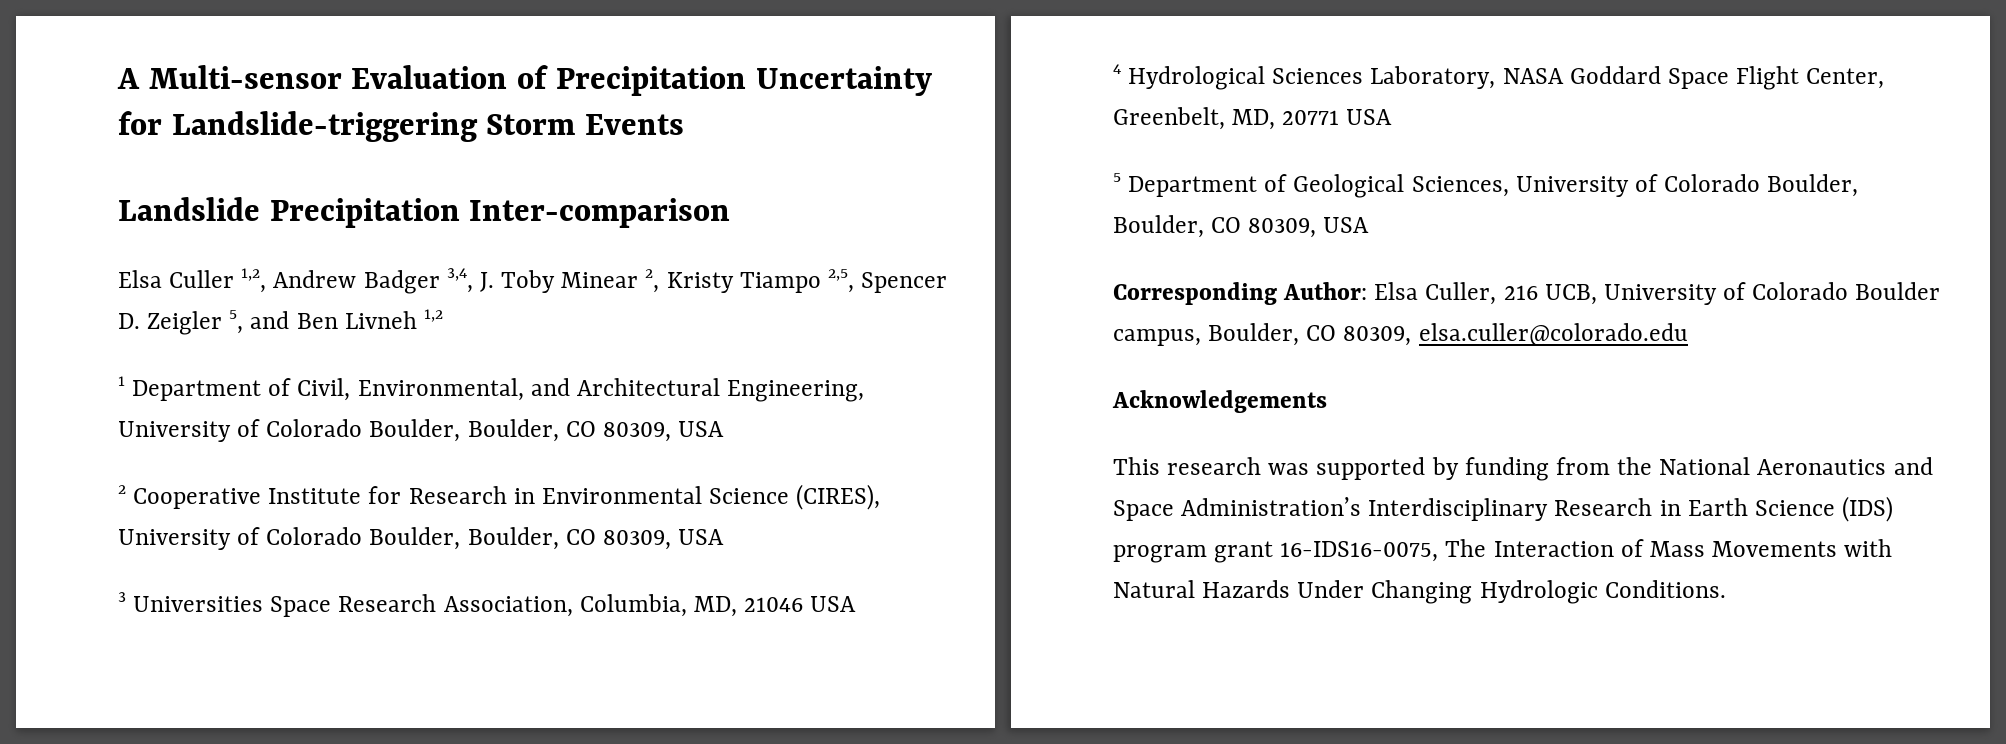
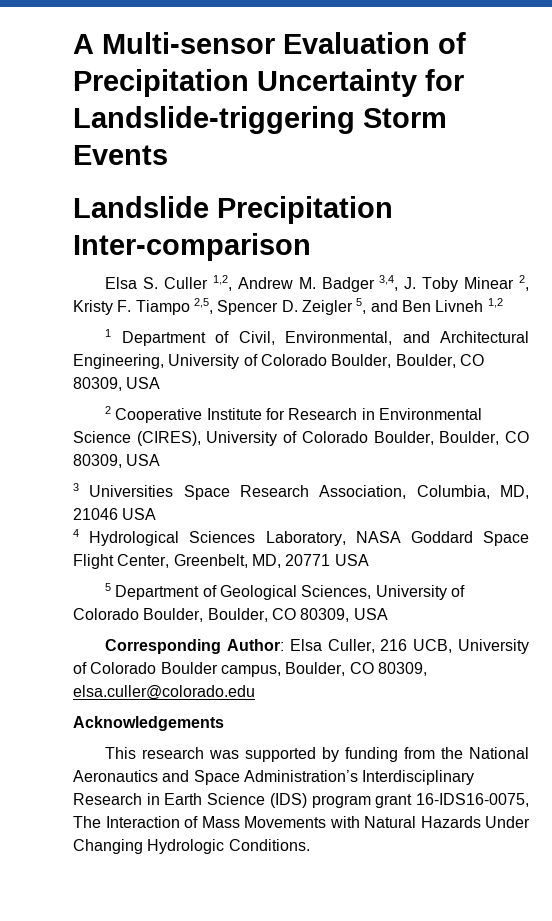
- Elsa Culler 1,2, Andrew Badger 3,4, J. Toby Minear 2, Kristy Tiampo 2,5, Spencer D. Zeigler 5, and Ben Livneh 1,2
+ Elsa S. Culler 1,2, Andrew M. Badger 3,4, J. Toby Minear 2, Kristy F. Tiampo 2,5, Spencer D. Zeigler 5, and Ben Livneh 1,2

